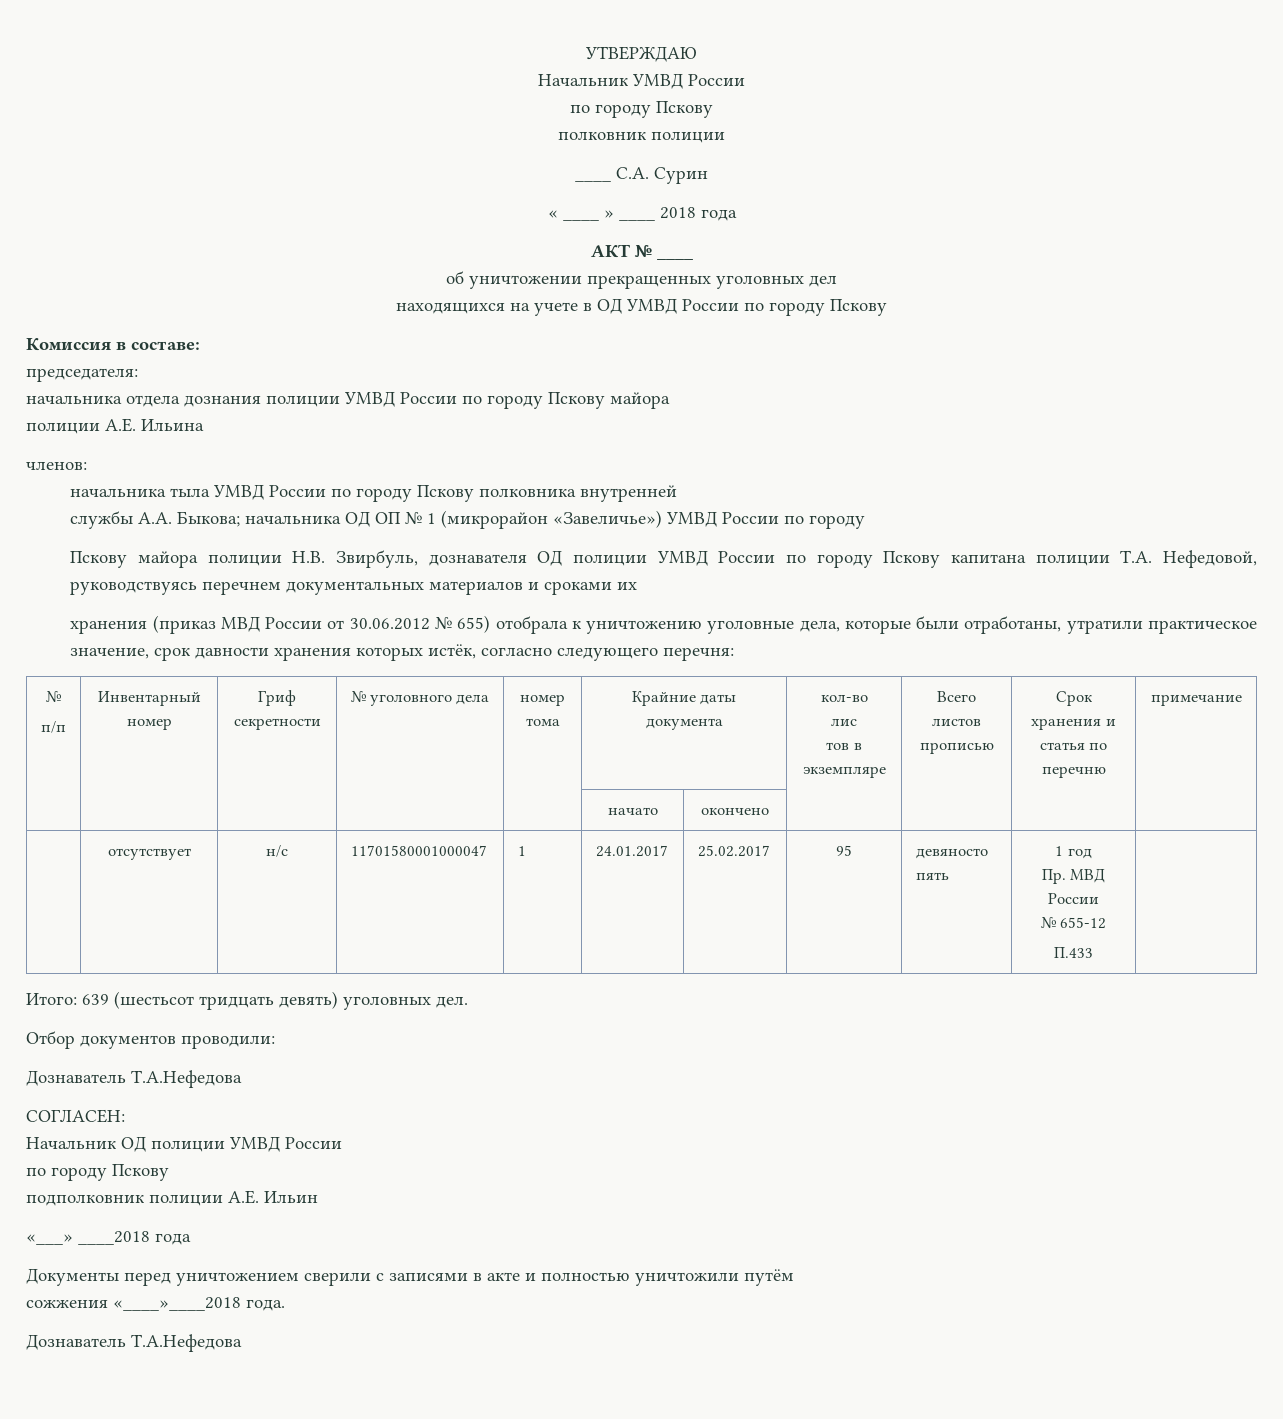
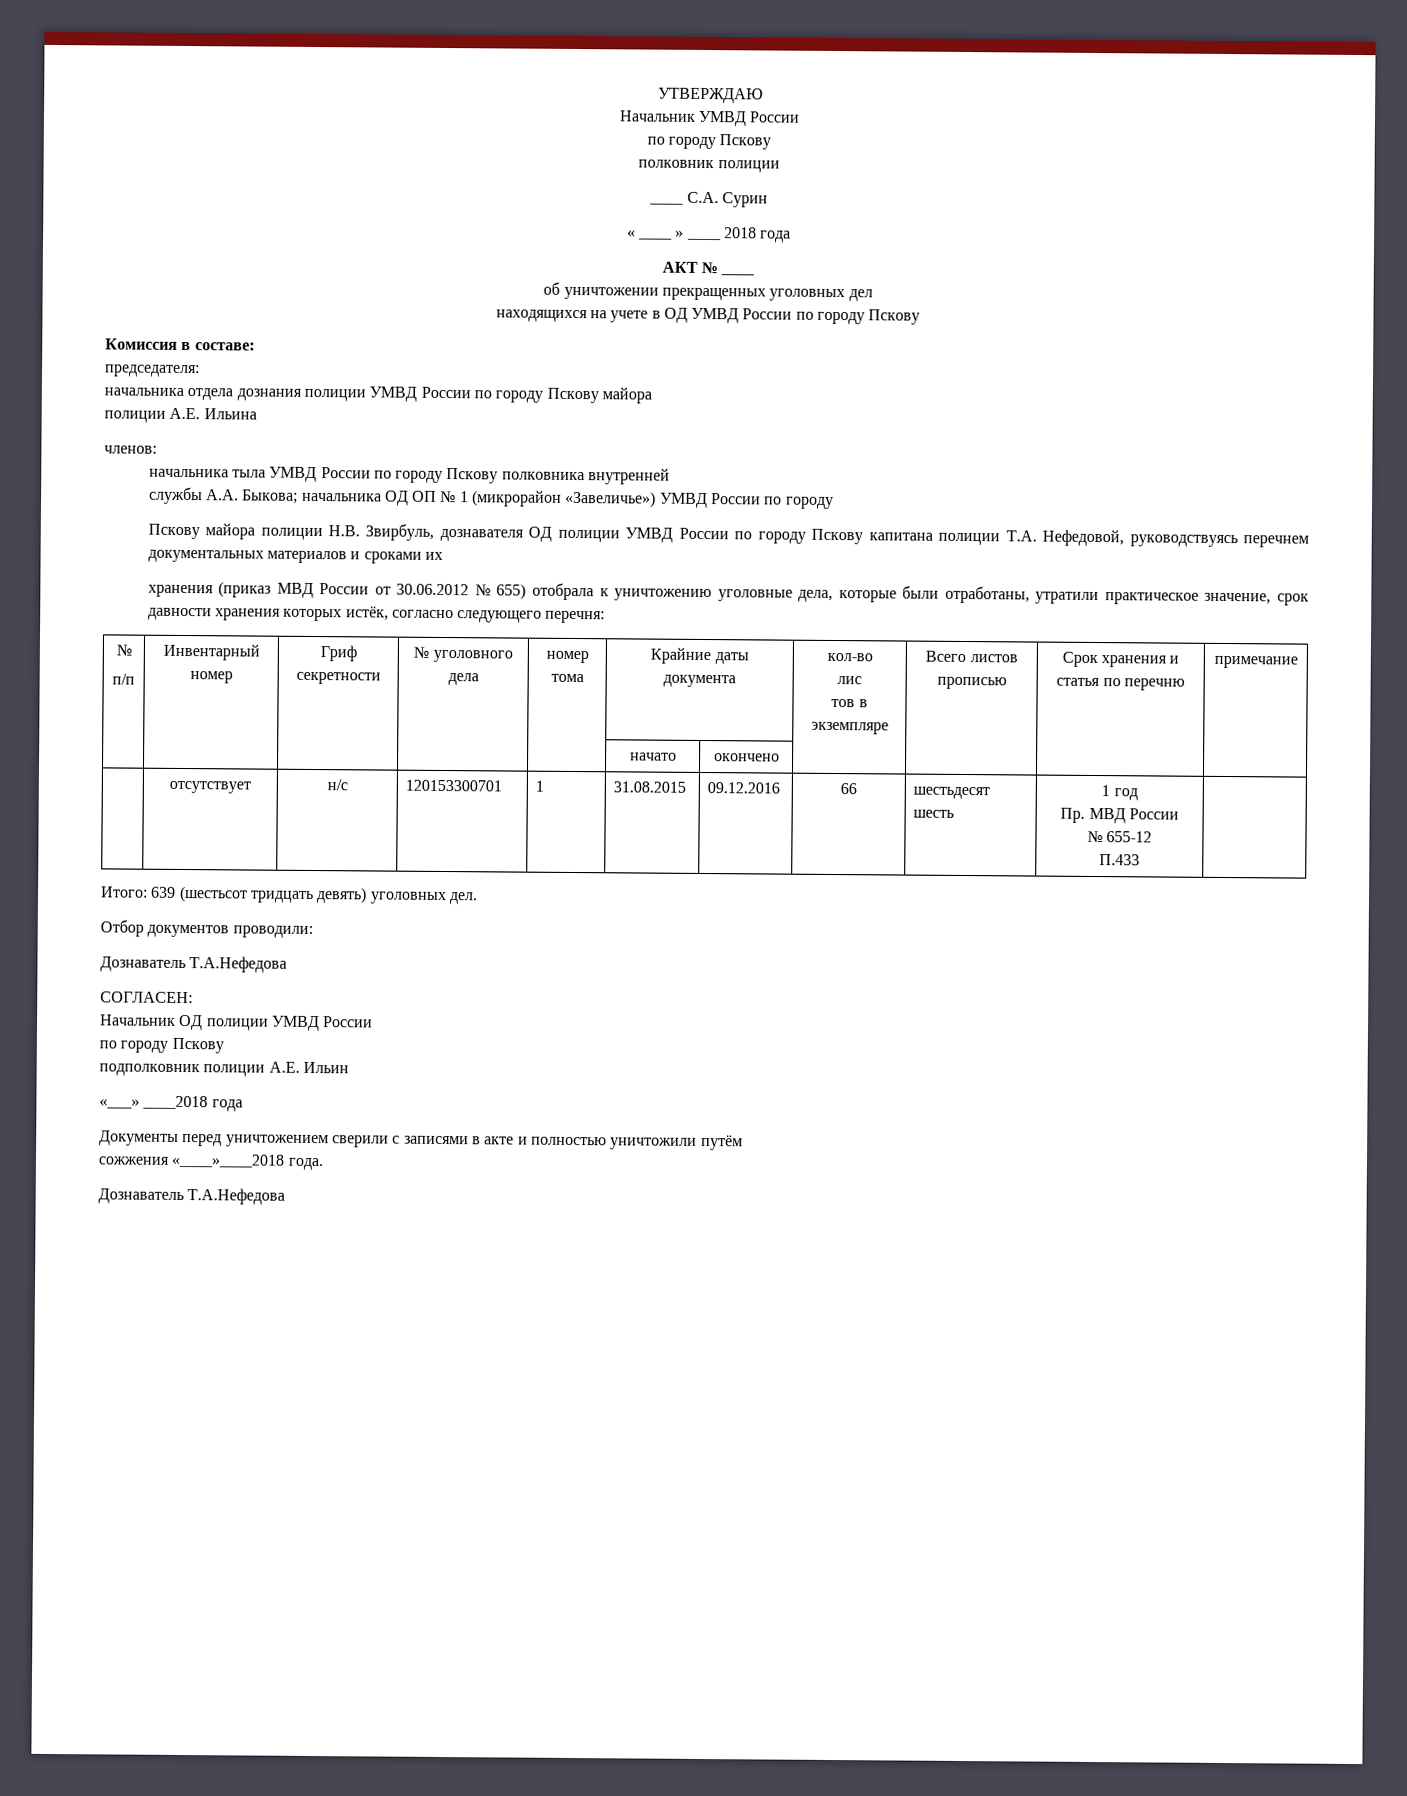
- | отсутствует | н/с | 11701580001000047 | 1 | 24.01.2017 | 25.02.2017 | 95 | девяносто пять | 1 год
+ | отсутствует | н/с | 120153300701 | 1 | 31.08.2015 | 09.12.2016 | 66 | шестьдесят шесть | 1 год

